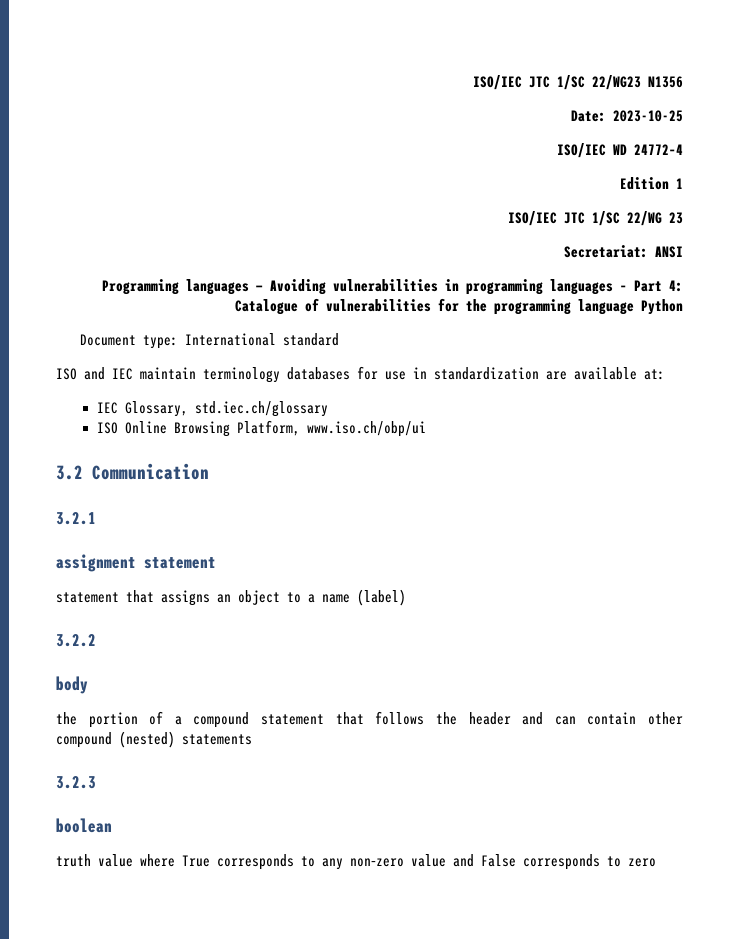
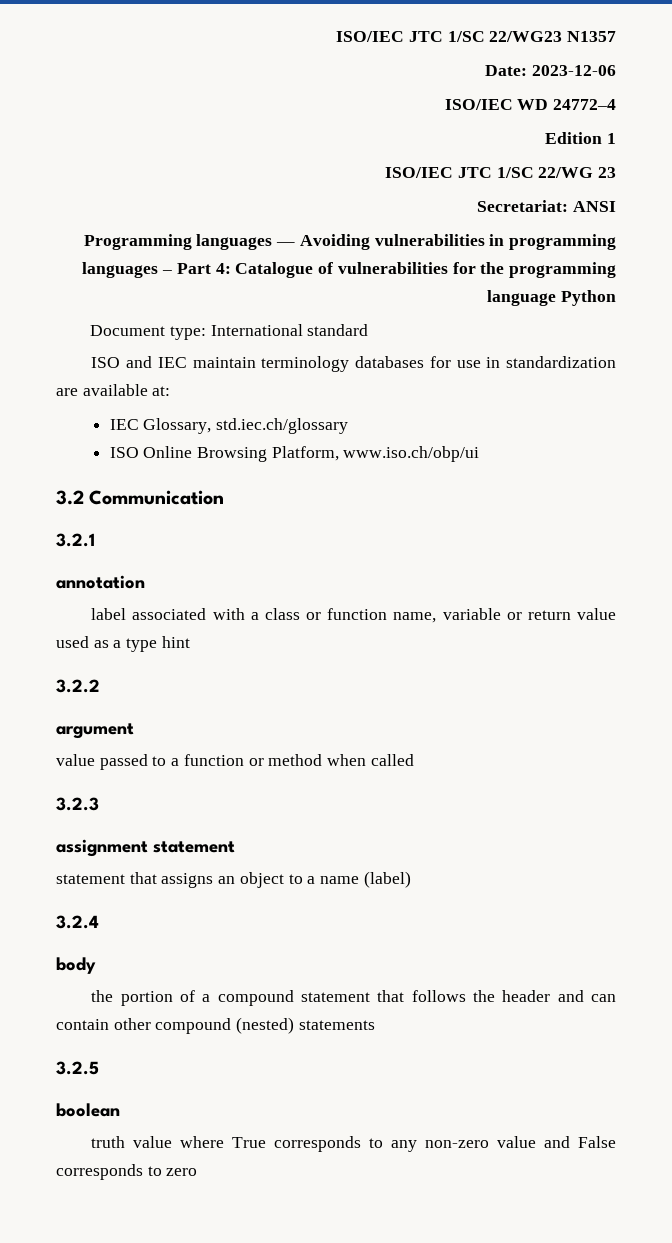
- ISO/IEC JTC 1/SC 22/WG23 N1356
+ ISO/IEC JTC 1/SC 22/WG23 N1357
- Date: 2023-10-25
+ Date: 2023-12-06
+ annotation
+ label associated with a class or function name, variable or return value used as a type hint
+ 3.2.2
+ argument
+ value passed to a function or method when called
+ 3.2.3
- 3.2.2
+ 3.2.4
- 3.2.3
+ 3.2.5

